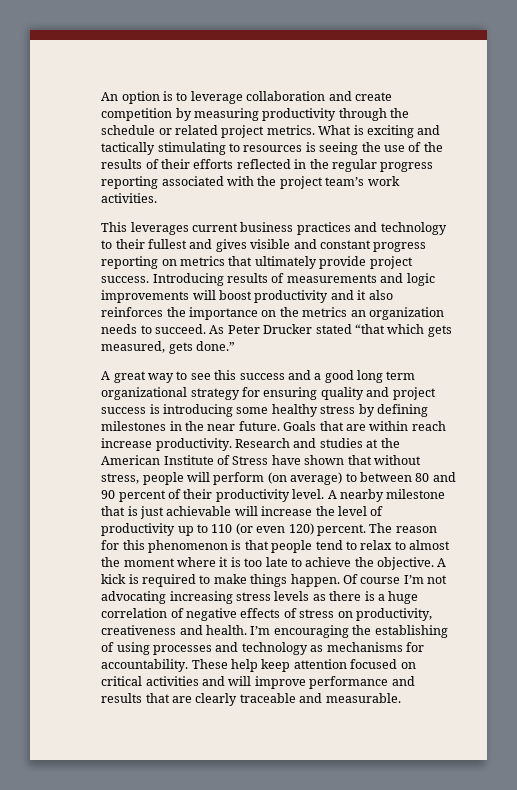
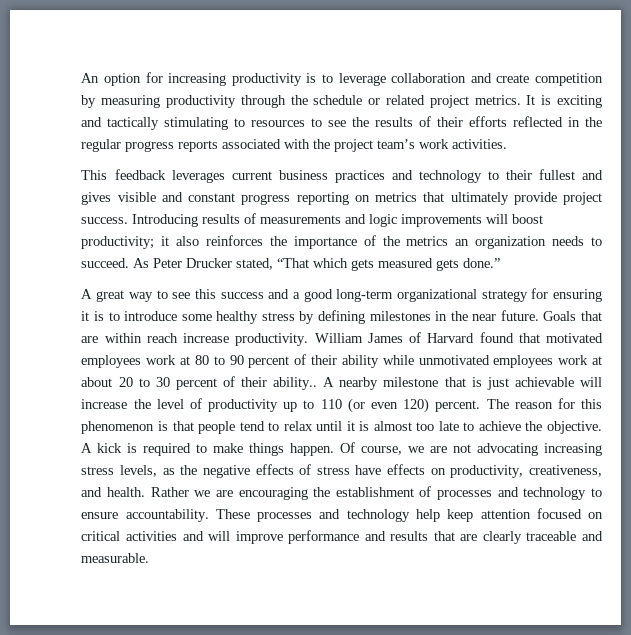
- An option is to leverage collaboration and create competition by measuring productivity through the schedule or related project metrics.
+ An option for increasing productivity is to leverage collaboration and create competition by measuring productivity through the schedule or related project metrics.
- What is exciting and tactically stimulating to resources is seeing the use of the results of their efforts reflected in the regular progress reporting associated with the project team’s work activities.
+ It is exciting and tactically stimulating to resources to see the results of their efforts reflected in the regular progress reports associated with the project team’s work activities.
- This leverages current business practices and technology to their fullest and gives visible and constant progress reporting on metrics that ultimately provide project success.
+ This feedback leverages current business practices and technology to their fullest and gives visible and constant progress reporting on metrics that ultimately provide project success.
- Introducing results of measurements and logic improvements will boost productivity and it also reinforces the importance on the metrics an organization needs to succeed.
+ Introducing results of measurements and logic improvements will boost productivity; it also reinforces the importance of the metrics an organization needs to succeed.
- As Peter Drucker stated “that which gets measured, gets done.”
+ As Peter Drucker stated, “That which gets measured gets done.”
- A great way to see this success and a good long term organizational strategy for ensuring quality and project success is introducing some healthy stress by defining milestones in the near future.
+ A great way to see this success and a good long-term organizational strategy for ensuring it is to introduce some healthy stress by defining milestones in the near future.
- Research and studies at the American Institute of Stress have shown that without stress, people will perform (on average) to between 80 and 90 percent of their productivity level.
+ William James of Harvard found that motivated employees work at 80 to 90 percent of their ability while unmotivated employees work at about 20 to 30 percent of their ability..
- The reason for this phenomenon is that people tend to relax to almost the moment where it is too late to achieve the objective.
+ The reason for this phenomenon is that people tend to relax until it is almost too late to achieve the objective.
- Of course I’m not advocating increasing stress levels as there is a huge correlation of negative effects of stress on productivity, creativeness and health.
+ Of course, we are not advocating increasing stress levels, as the negative effects of stress have effects on productivity, creativeness, and health.
- I’m encouraging the establishing of using processes and technology as mechanisms for accountability. These help keep attention focused on critical activities and will improve performance and results that are clearly traceable and measurable.
+ Rather we are encouraging the establishment of processes and technology to ensure accountability. These processes and technology help keep attention focused on critical activities and will improve performance and results that are clearly traceable and measurable.

